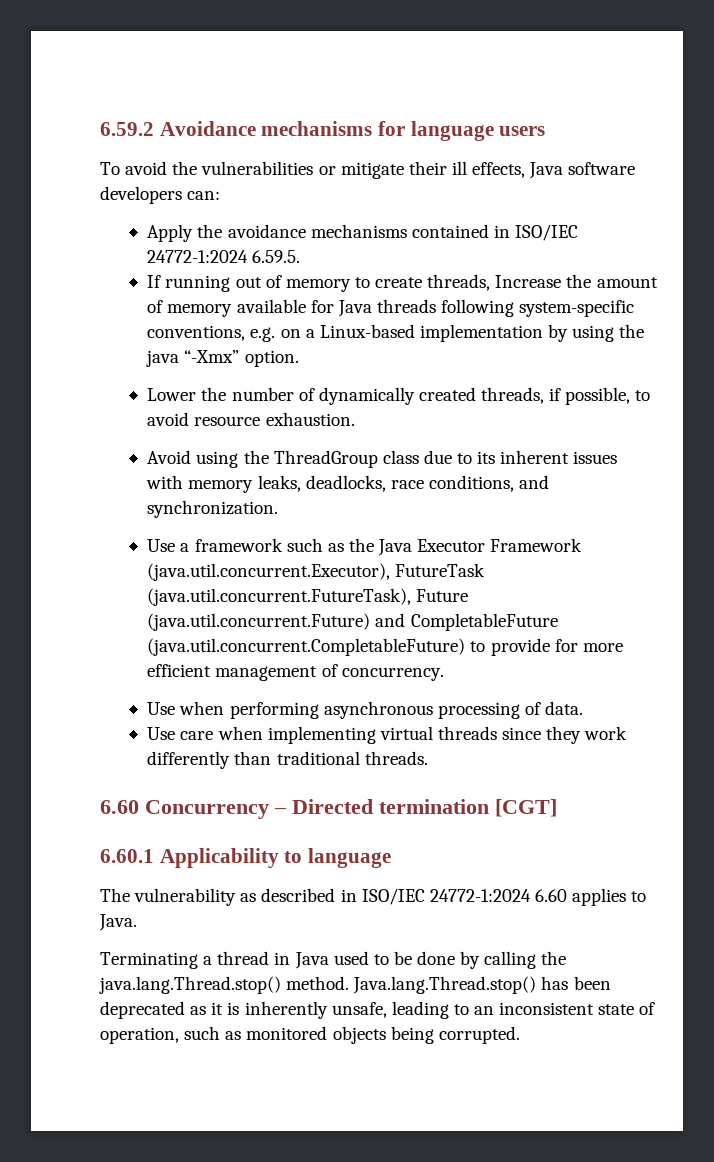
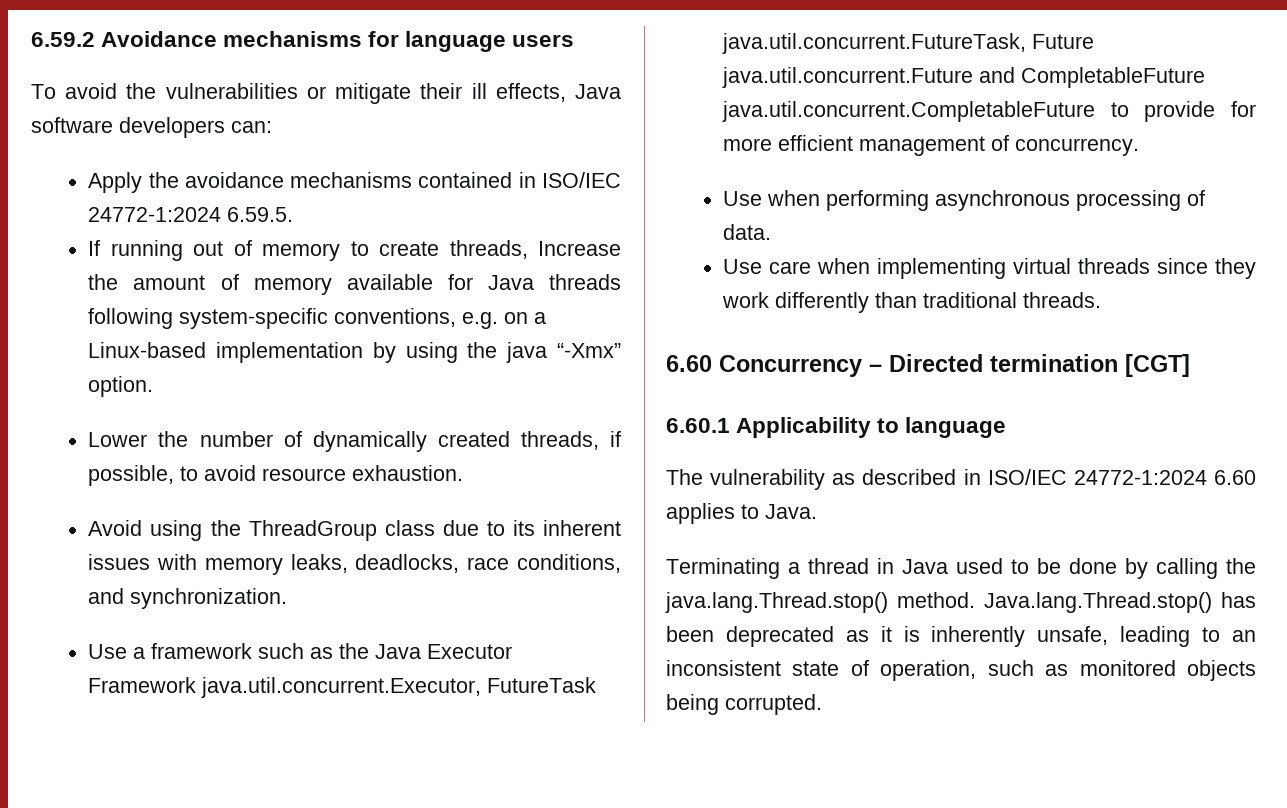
- Use a framework such as the Java Executor Framework (java.util.concurrent.Executor), FutureTask (java.util.concurrent.FutureTask), Future (java.util.concurrent.Future) and CompletableFuture (java.util.concurrent.CompletableFuture) to provide for more efficient management of concurrency.
+ Use a framework such as the Java Executor Framework java.util.concurrent.Executor, FutureTask java.util.concurrent.FutureTask, Future java.util.concurrent.Future and CompletableFuture java.util.concurrent.CompletableFuture to provide for more efficient management of concurrency.

